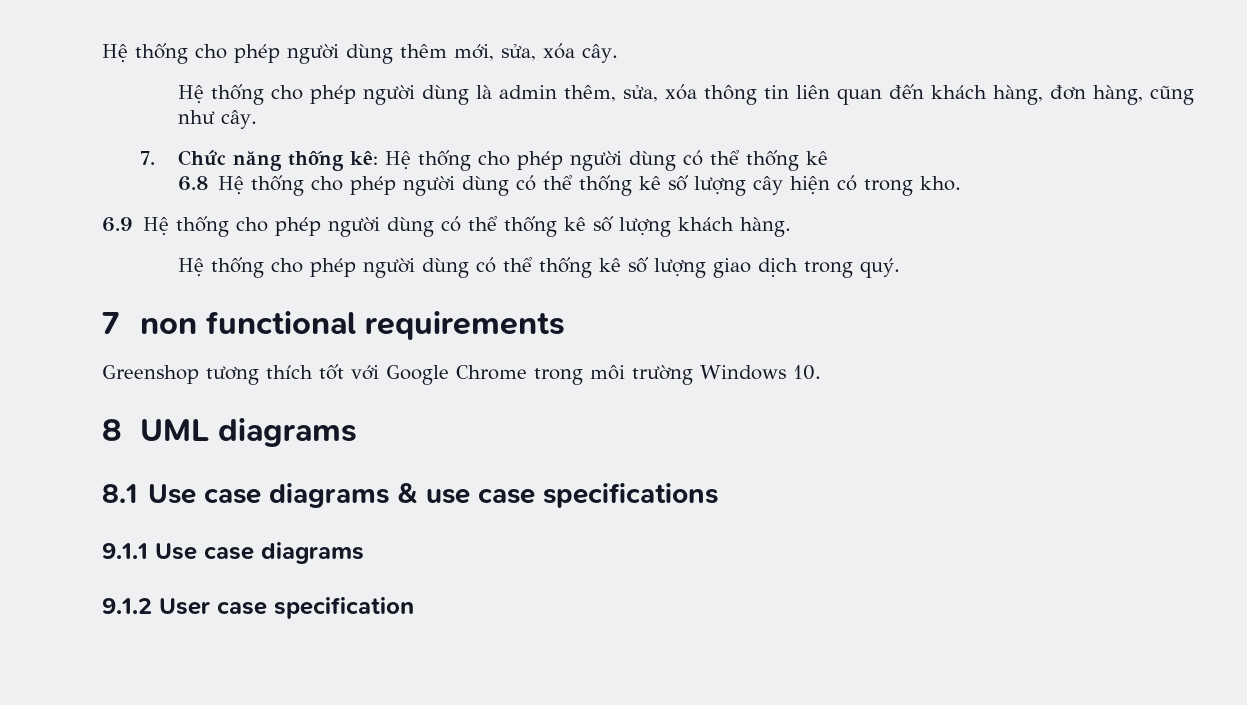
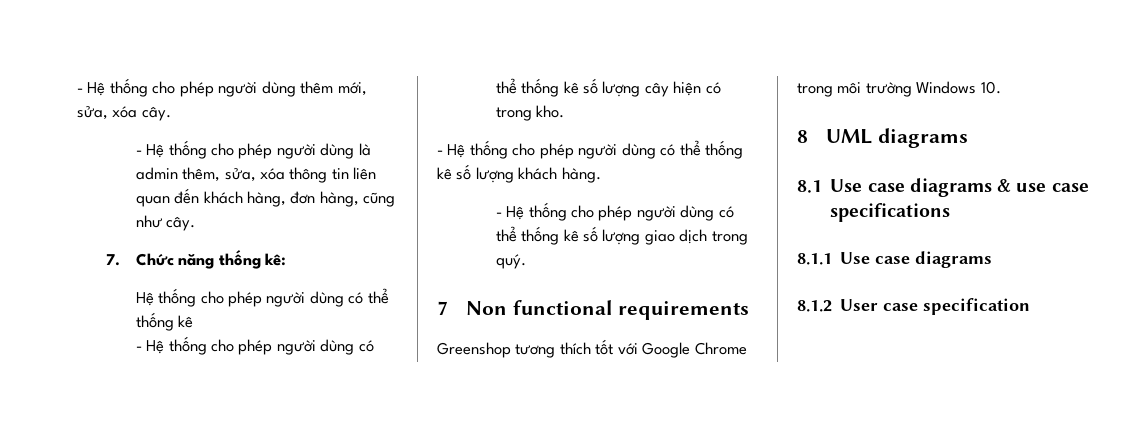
- Hệ thống cho phép người dùng thêm mới, sửa, xóa cây.
+ - Hệ thống cho phép người dùng thêm mới, sửa, xóa cây.
- Hệ thống cho phép người dùng là admin thêm, sửa, xóa thông tin liên quan đến khách hàng, đơn hàng, cũng như cây.
+ - Hệ thống cho phép người dùng là admin thêm, sửa, xóa thông tin liên quan đến khách hàng, đơn hàng, cũng như cây.
- 7. Chức năng thống kê: Hệ thống cho phép người dùng có thể thống kê
+ 7. Chức năng thống kê:
+ Hệ thống cho phép người dùng có thể thống kê
- 6.8 Hệ thống cho phép người dùng có thể thống kê số lượng cây hiện có trong kho.
+ - Hệ thống cho phép người dùng có thể thống kê số lượng cây hiện có trong kho.
- 6.9 Hệ thống cho phép người dùng có thể thống kê số lượng khách hàng.
+ - Hệ thống cho phép người dùng có thể thống kê số lượng khách hàng.
- Hệ thống cho phép người dùng có thể thống kê số lượng giao dịch trong quý.
+ - Hệ thống cho phép người dùng có thể thống kê số lượng giao dịch trong quý.
- 7 non functional requirements
+ 7 Non functional requirements
- 9.1.1 Use case diagrams
+ 8.1.1 Use case diagrams
- 9.1.2 User case specification
+ 8.1.2 User case specification

